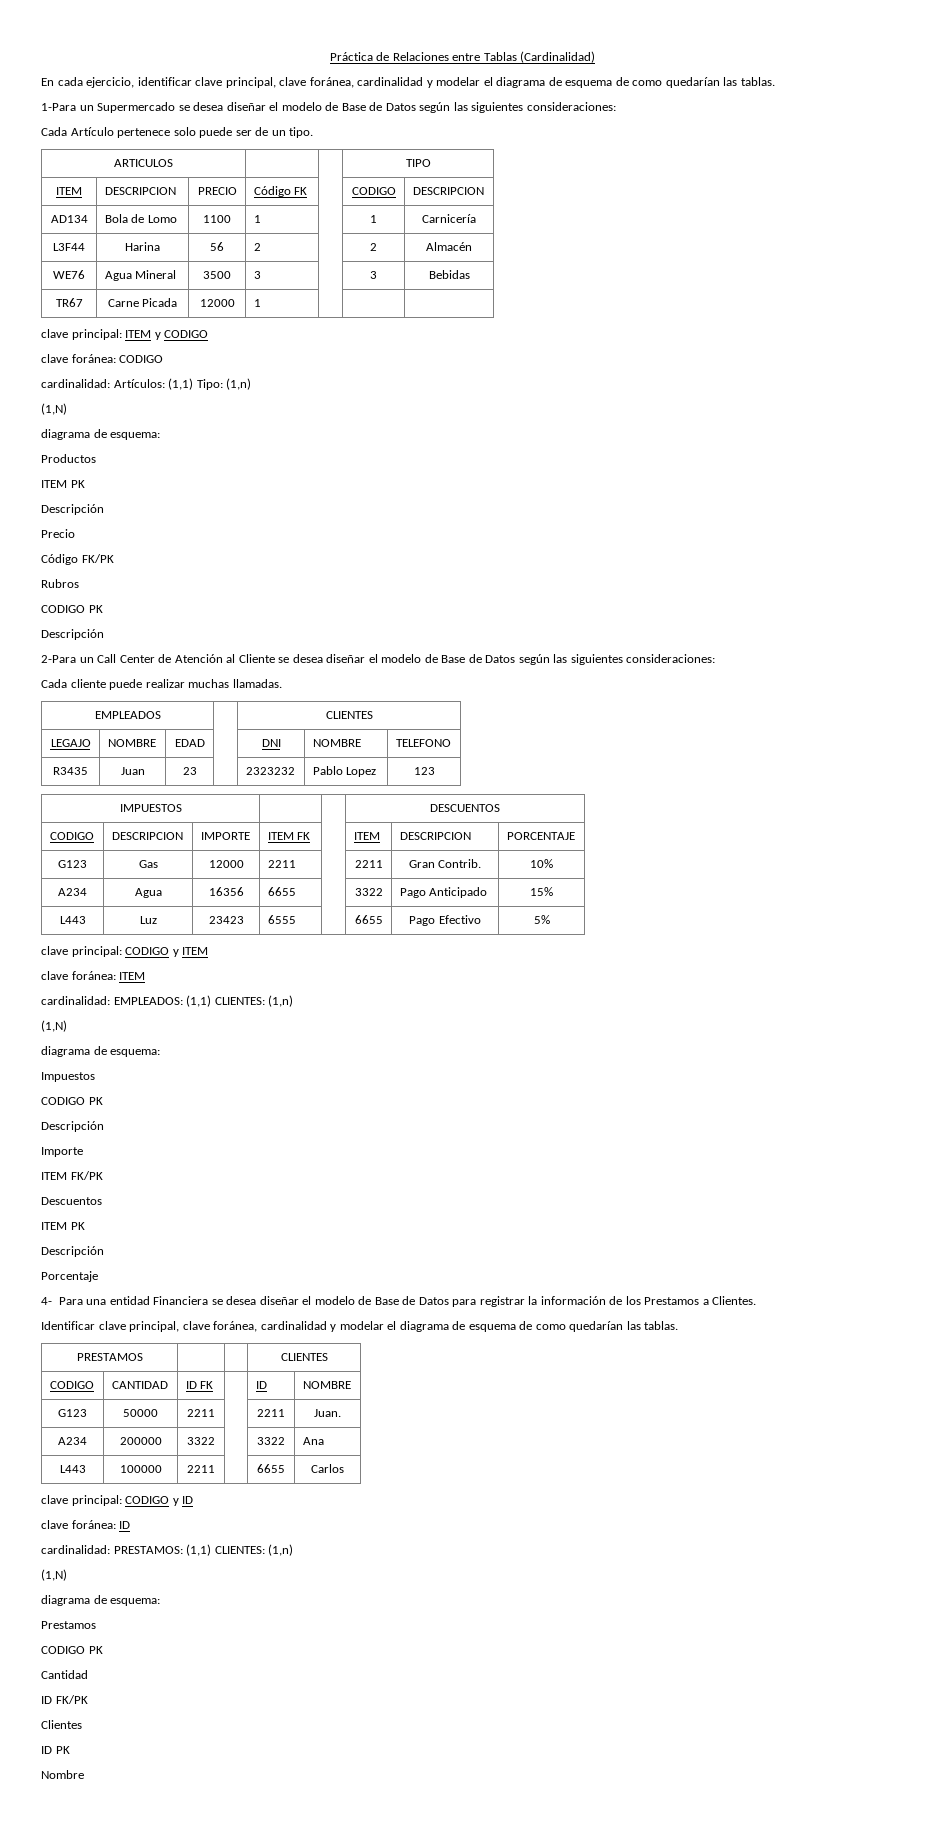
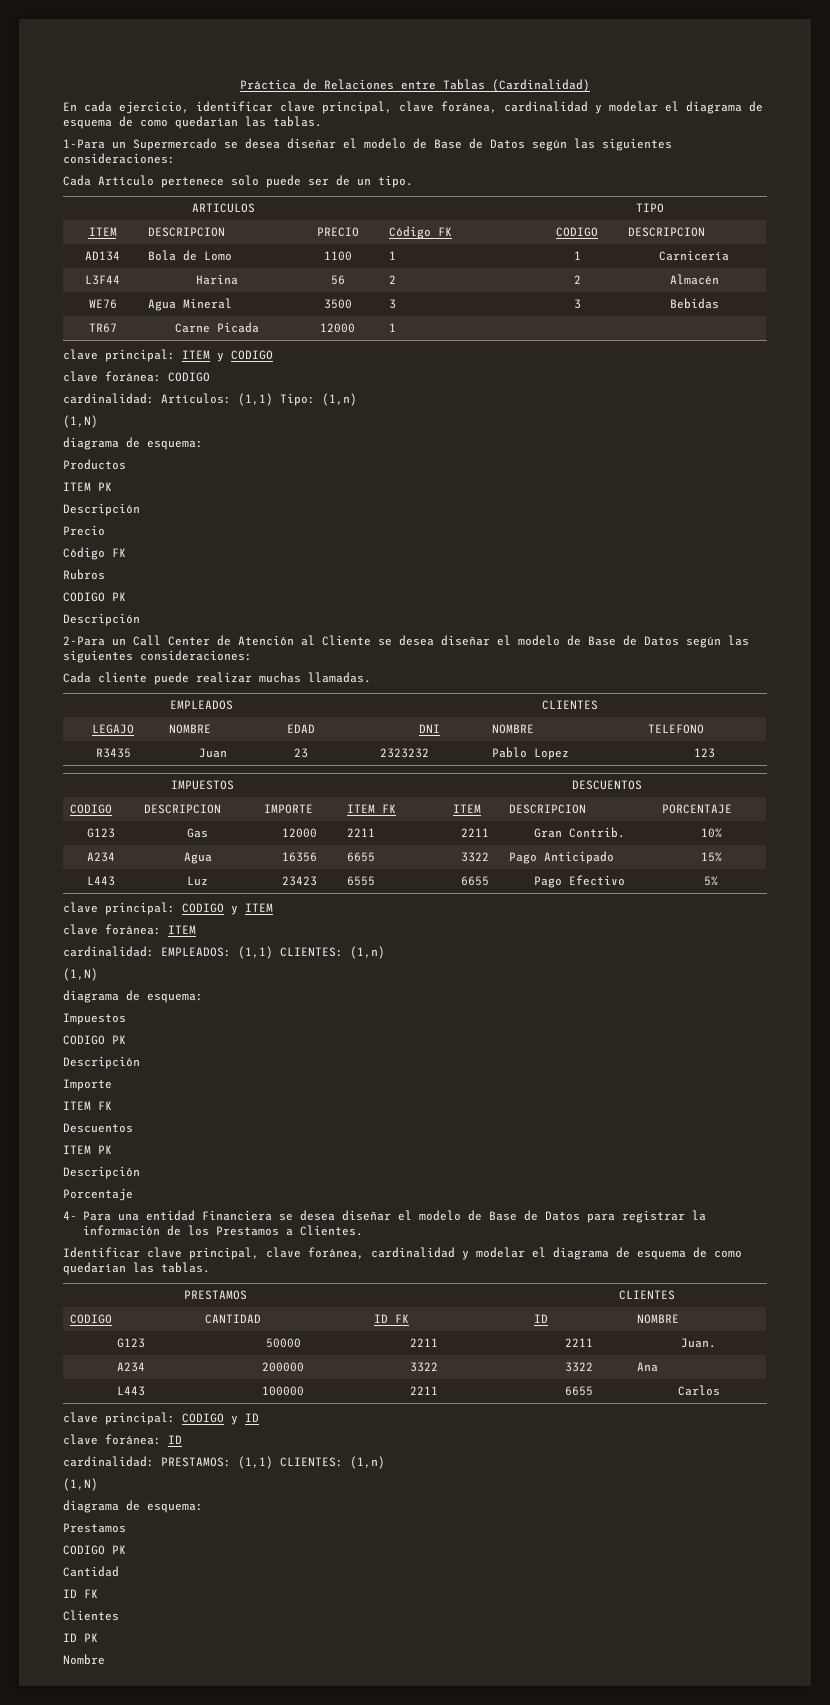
  Precio
- Código FK/PK
+ Código FK
  Importe
- ITEM FK/PK
+ ITEM FK
  Cantidad
- ID FK/PK
+ ID FK

